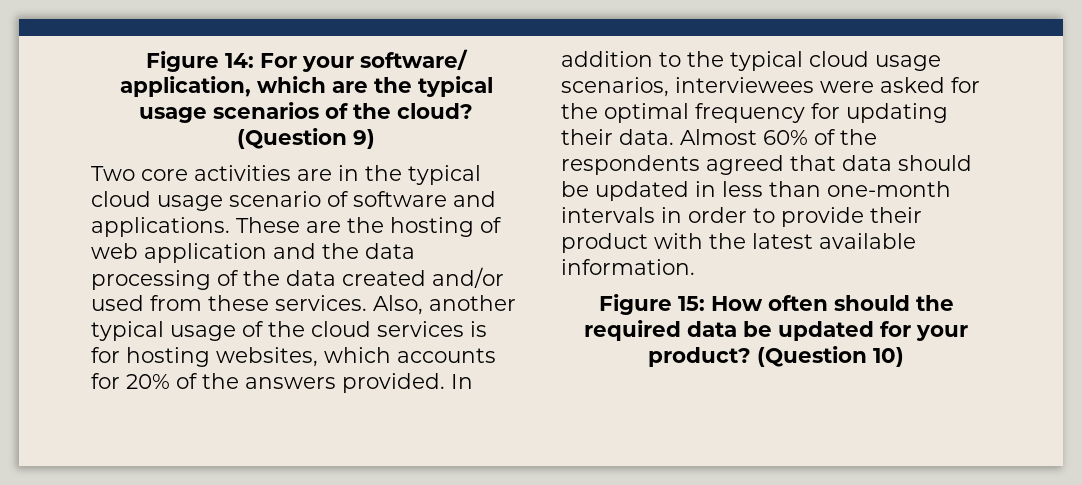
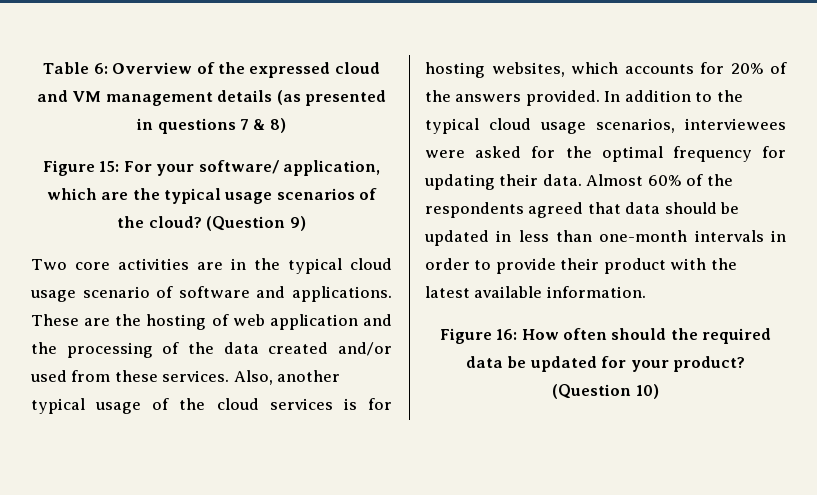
- Figure 14: For your software/ application, which are the typical usage scenarios of the cloud?
+ Table 6: Overview of the expressed cloud and VM management details (as presented in questions 7 & 8)
+ Figure 15: For your software/ application, which are the typical usage scenarios of the cloud?
- These are the hosting of web application and the data processing of the data created and/or used from these services.
+ These are the hosting of web application and the processing of the data created and/or used from these services.
- Figure 15: How often should the required data be updated for your product?
+ Figure 16: How often should the required data be updated for your product?

